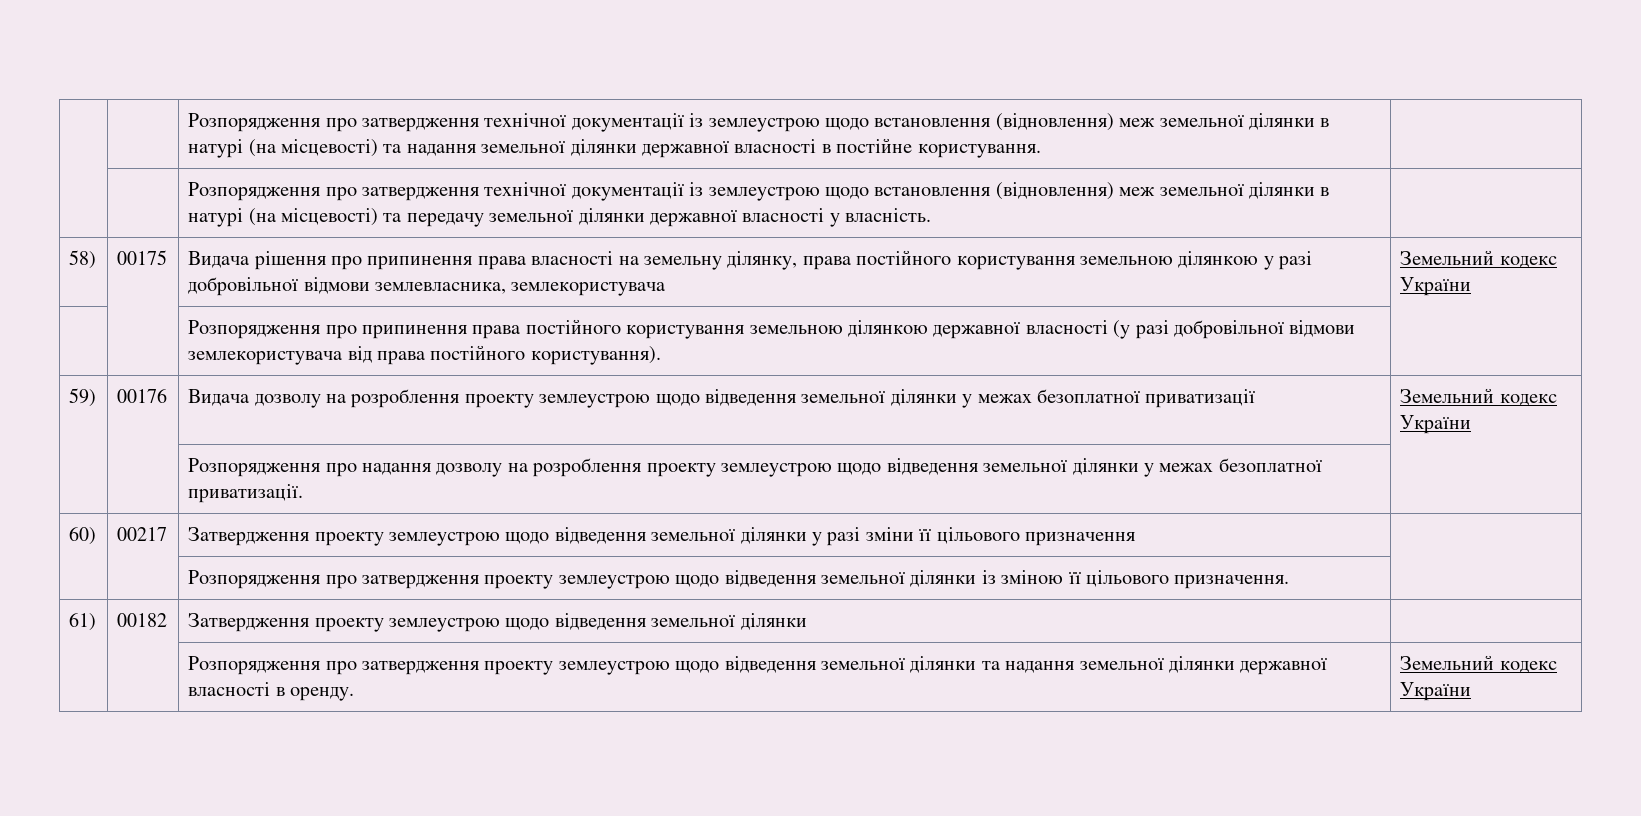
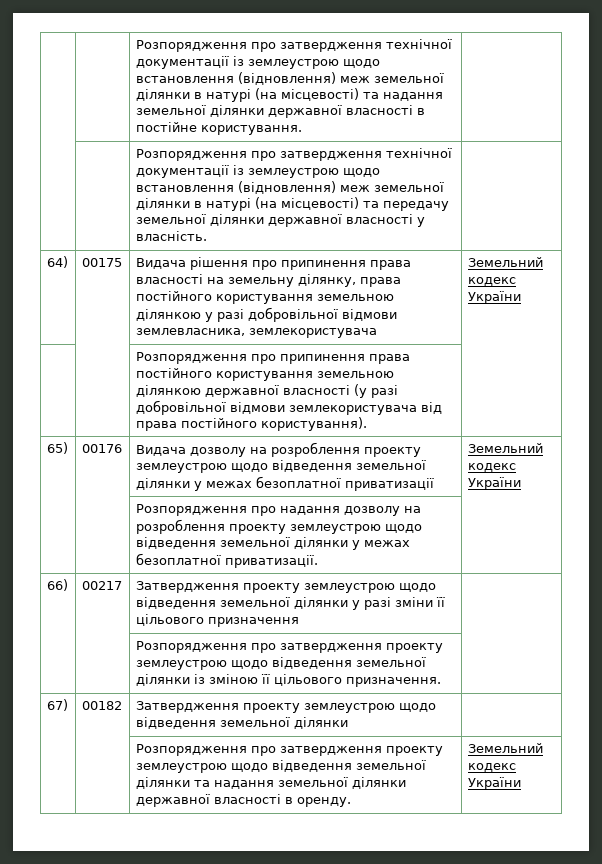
- 58) | 00175 | Видача рішення про припинення права власності на земельну ділянку, права постійного користування земельною ділянкою у разі добровільної відмови землевласника, землекористувача | Земельний кодекс України
+ 64) | 00175 | Видача рішення про припинення права власності на земельну ділянку, права постійного користування земельною ділянкою у разі добровільної відмови землевласника, землекористувача | Земельний кодекс України
- 59) | 00176 | Видача дозволу на розроблення проекту землеустрою щодо відведення земельної ділянки у межах безоплатної приватизації | Земельний кодекс України
+ 65) | 00176 | Видача дозволу на розроблення проекту землеустрою щодо відведення земельної ділянки у межах безоплатної приватизації | Земельний кодекс України
- 60) | 00217 | Затвердження проекту землеустрою щодо відведення земельної ділянки у разі зміни її цільового призначення |
+ 66) | 00217 | Затвердження проекту землеустрою щодо відведення земельної ділянки у разі зміни її цільового призначення |
- 61) | 00182 | Затвердження проекту землеустрою щодо відведення земельної ділянки |
+ 67) | 00182 | Затвердження проекту землеустрою щодо відведення земельної ділянки |

